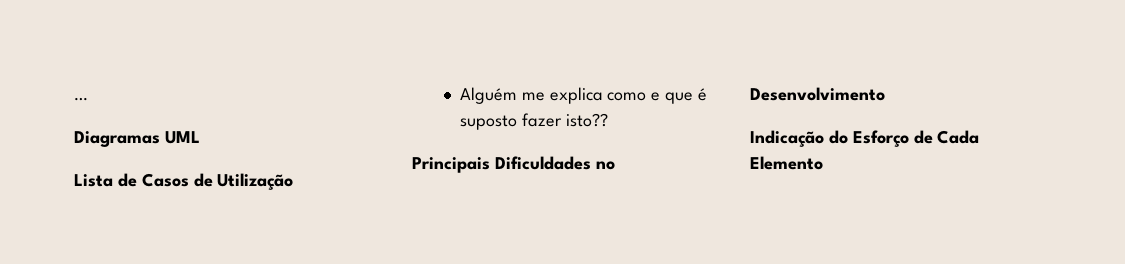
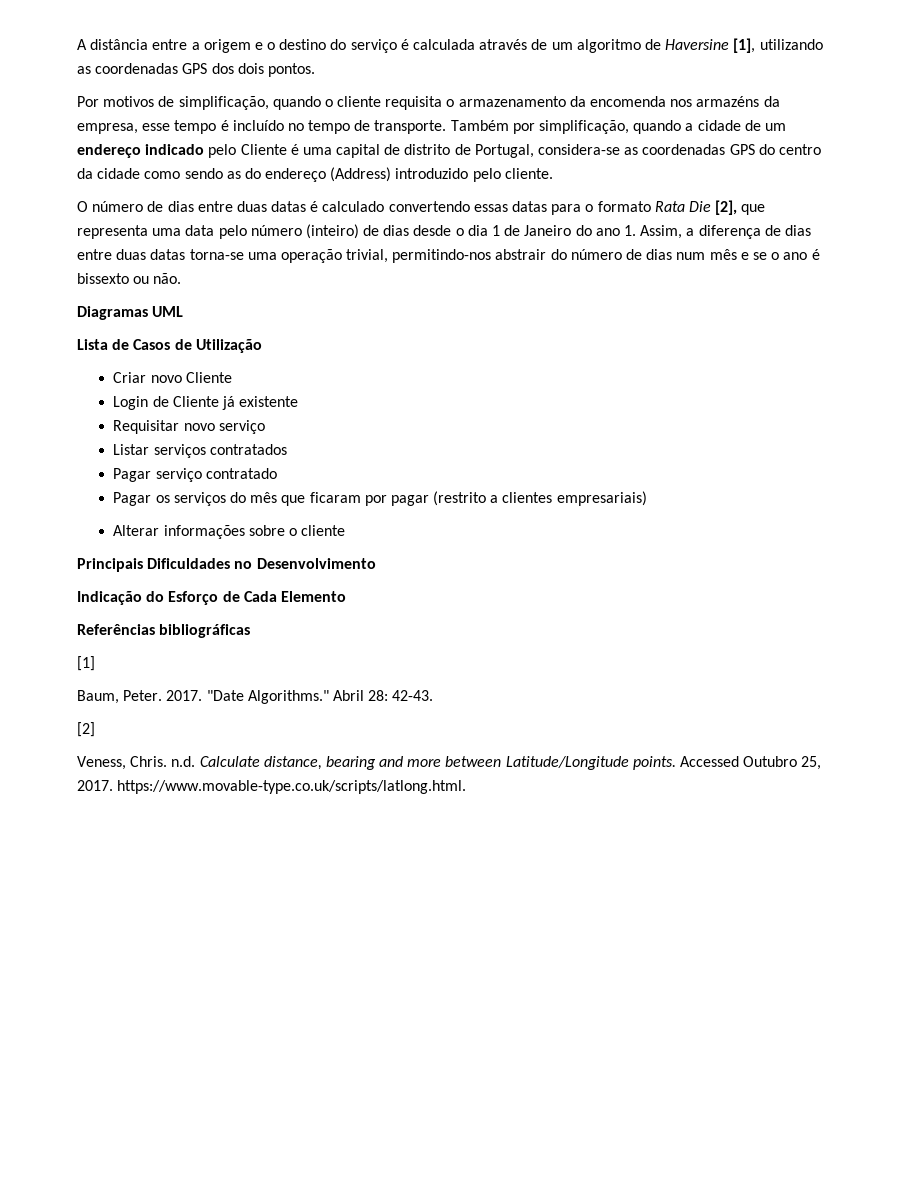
- …
+ A distância entre a origem e o destino do serviço é calculada através de um algoritmo de Haversine [1], utilizando as coordenadas GPS dos dois pontos.
+ Por motivos de simplificação, quando o cliente requisita o armazenamento da encomenda nos armazéns da empresa, esse tempo é incluído no tempo de transporte. Também por simplificação, quando a cidade de um endereço indicado pelo Cliente é uma capital de distrito de Portugal, considera-se as coordenadas GPS do centro da cidade como sendo as do endereço (Address) introduzido pelo cliente.
+ O número de dias entre duas datas é calculado convertendo essas datas para o formato Rata Die [2], que representa uma data pelo número (inteiro) de dias desde o dia 1 de Janeiro do ano 1. Assim, a diferença de dias entre duas datas torna-se uma operação trivial, permitindo-nos abstrair do número de dias num mês e se o ano é bissexto ou não.
- Alguém me explica como e que é suposto fazer isto??
+ Criar novo Cliente
+ Login de Cliente já existente
+ Requisitar novo serviço
+ Listar serviços contratados
+ Pagar serviço contratado
+ Pagar os serviços do mês que ficaram por pagar (restrito a clientes empresariais)
+ Alterar informações sobre o cliente
+ Referências bibliográficas
+ [1]
+ Baum, Peter. 2017. "Date Algorithms." Abril 28: 42-43.
+ [2]
+ Veness, Chris. n.d. Calculate distance, bearing and more between Latitude/Longitude points. Accessed Outubro 25, 2017. https://www.movable-type.co.uk/scripts/latlong.html.

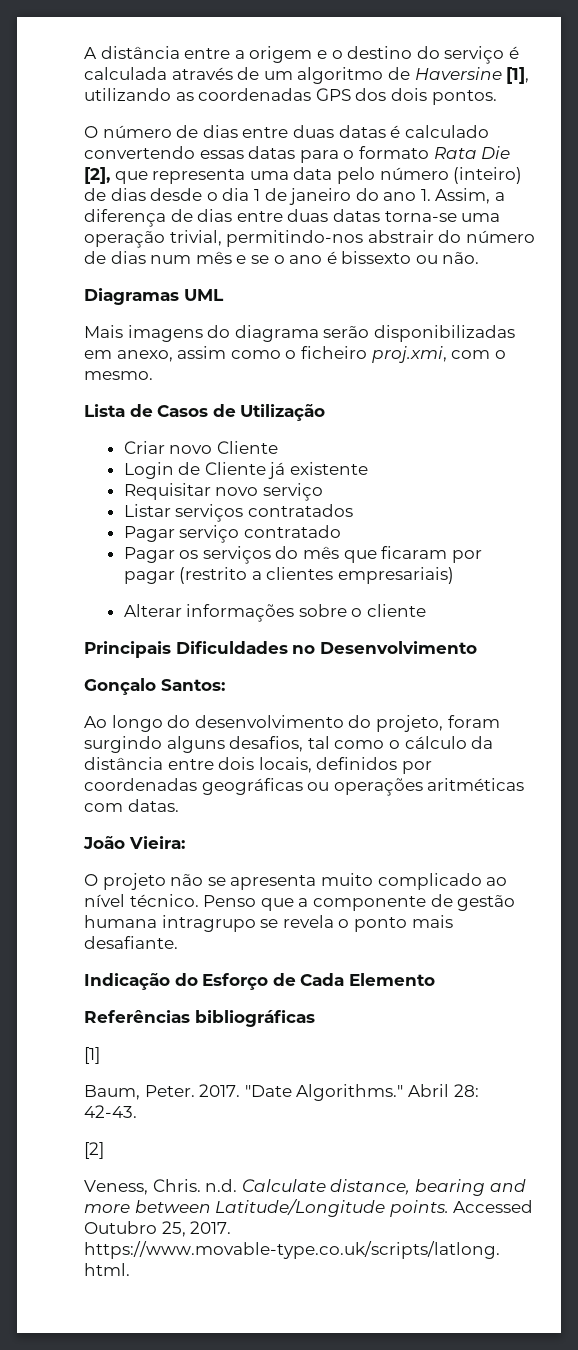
- Por motivos de simplificação, quando o cliente requisita o armazenamento da encomenda nos armazéns da empresa, esse tempo é incluído no tempo de transporte. Também por simplificação, quando a cidade de um endereço indicado pelo Cliente é uma capital de distrito de Portugal, considera-se as coordenadas GPS do centro da cidade como sendo as do endereço (Address) introduzido pelo cliente.
- O número de dias entre duas datas é calculado convertendo essas datas para o formato Rata Die [2], que representa uma data pelo número (inteiro) de dias desde o dia 1 de Janeiro do ano 1. Assim, a diferença de dias entre duas datas torna-se uma operação trivial, permitindo-nos abstrair do número de dias num mês e se o ano é bissexto ou não.
+ O número de dias entre duas datas é calculado convertendo essas datas para o formato Rata Die [2], que representa uma data pelo número (inteiro) de dias desde o dia 1 de janeiro do ano 1. Assim, a diferença de dias entre duas datas torna-se uma operação trivial, permitindo-nos abstrair do número de dias num mês e se o ano é bissexto ou não.
+ Mais imagens do diagrama serão disponibilizadas em anexo, assim como o ficheiro proj.xmi, com o mesmo.
+ Gonçalo Santos:
+ Ao longo do desenvolvimento do projeto, foram surgindo alguns desafios, tal como o cálculo da distância entre dois locais, definidos por coordenadas geográficas ou operações aritméticas com datas.
+ João Vieira:
+ O projeto não se apresenta muito complicado ao nível técnico. Penso que a componente de gestão humana intragrupo se revela o ponto mais desafiante.

